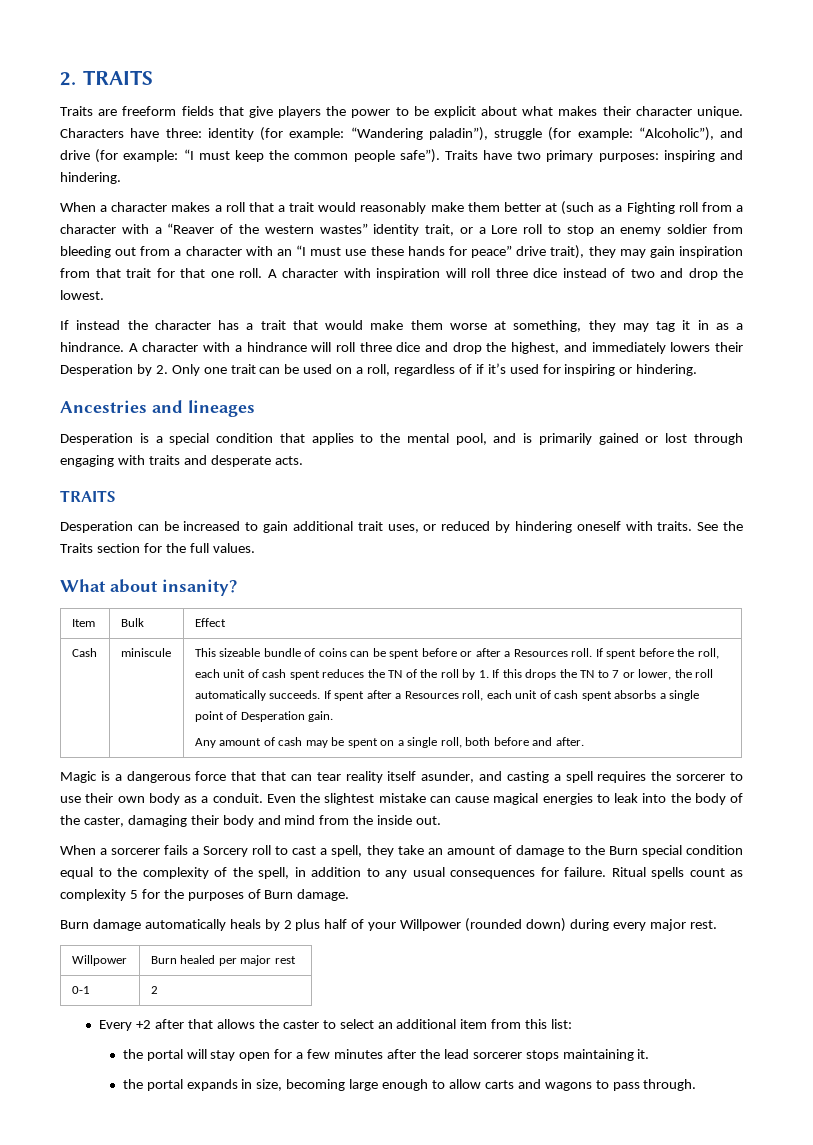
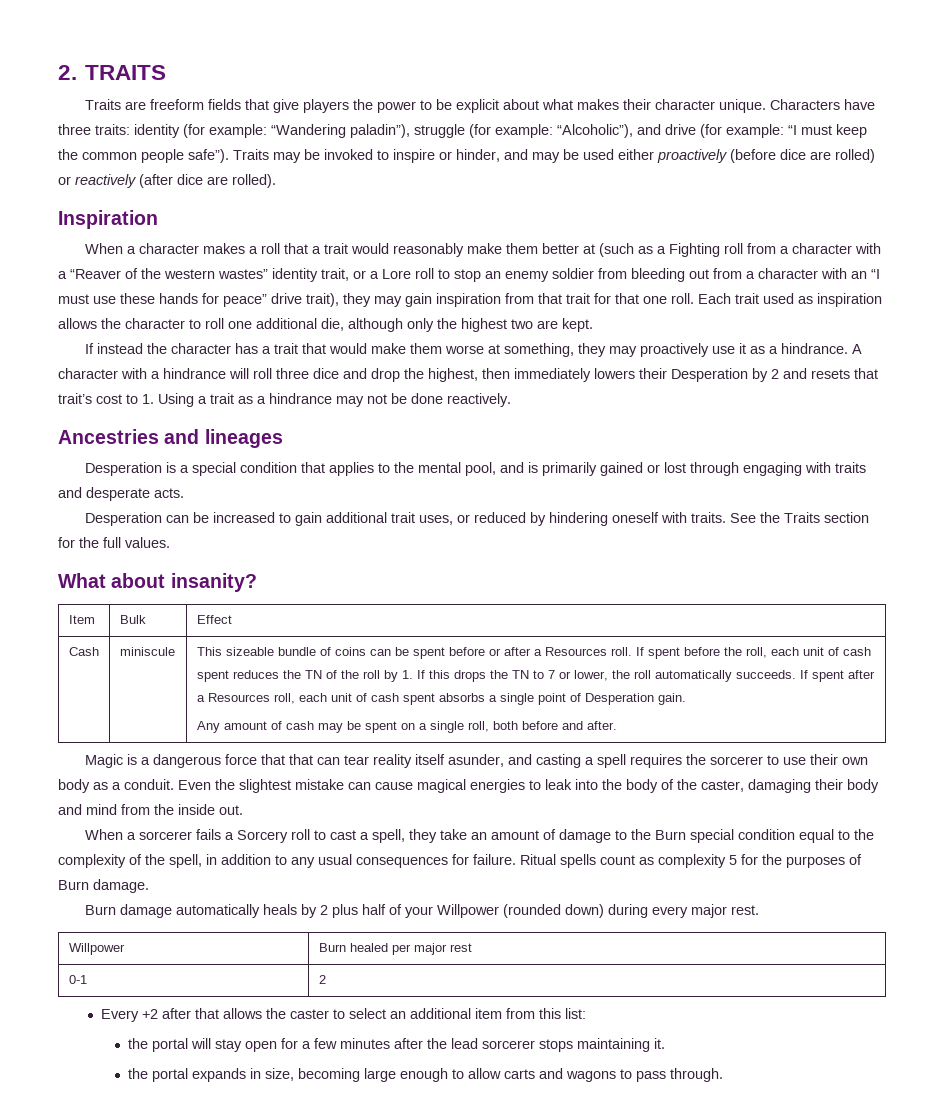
- Characters have three: identity (for example: “Wandering paladin”), struggle (for example: “Alcoholic”), and drive (for example: “I must keep the common people safe”).
+ Characters have three traits: identity (for example: “Wandering paladin”), struggle (for example: “Alcoholic”), and drive (for example: “I must keep the common people safe”).
- Traits have two primary purposes: inspiring and hindering.
+ Traits may be invoked to inspire or hinder, and may be used either proactively (before dice are rolled) or reactively (after dice are rolled).
+ Inspiration
- A character with inspiration will roll three dice instead of two and drop the lowest.
+ Each trait used as inspiration allows the character to roll one additional die, although only the highest two are kept.
- If instead the character has a trait that would make them worse at something, they may tag it in as a hindrance.
+ If instead the character has a trait that would make them worse at something, they may proactively use it as a hindrance.
- A character with a hindrance will roll three dice and drop the highest, and immediately lowers their Desperation by 2. Only one trait can be used on a roll, regardless of if it’s used for inspiring or hindering.
+ A character with a hindrance will roll three dice and drop the highest, then immediately lowers their Desperation by 2 and resets that trait’s cost to 1. Using a trait as a hindrance may not be done reactively.
  Desperation is a special condition that applies to the mental pool, and is primarily gained or lost through engaging with traits and desperate acts.
- TRAITS

